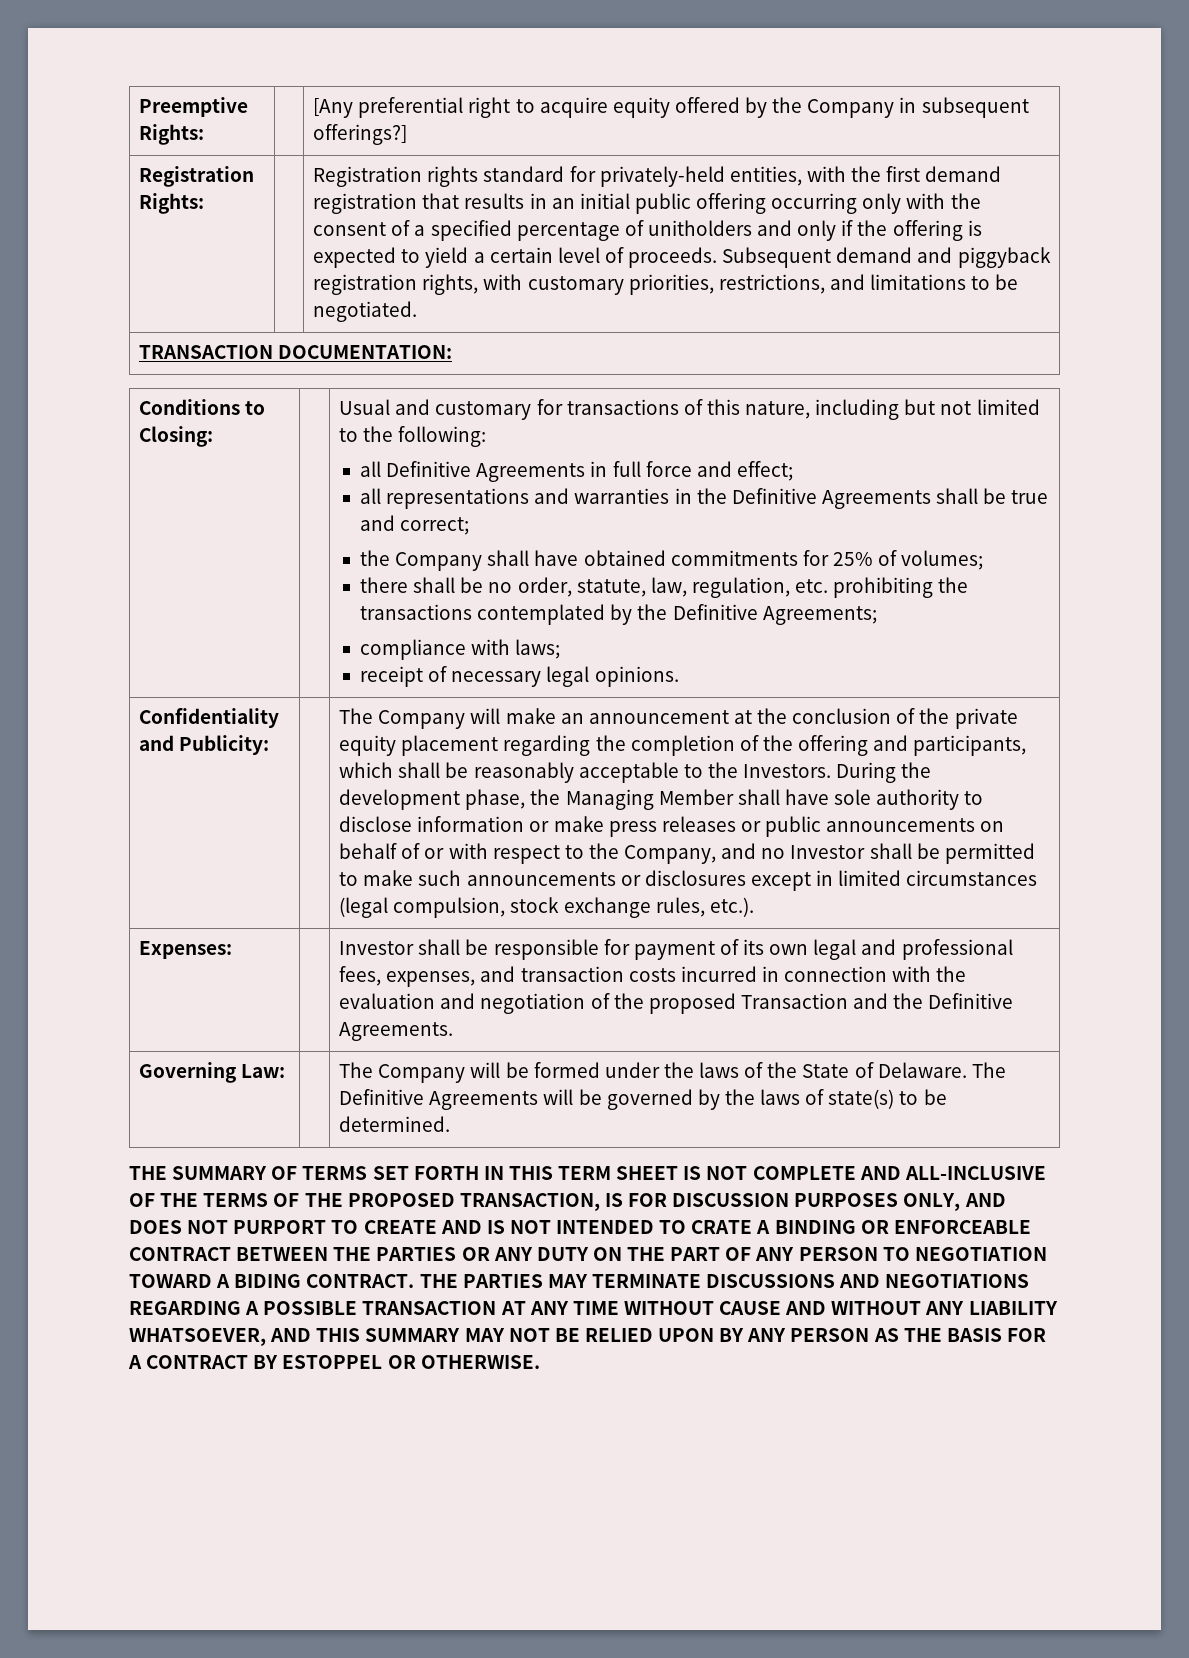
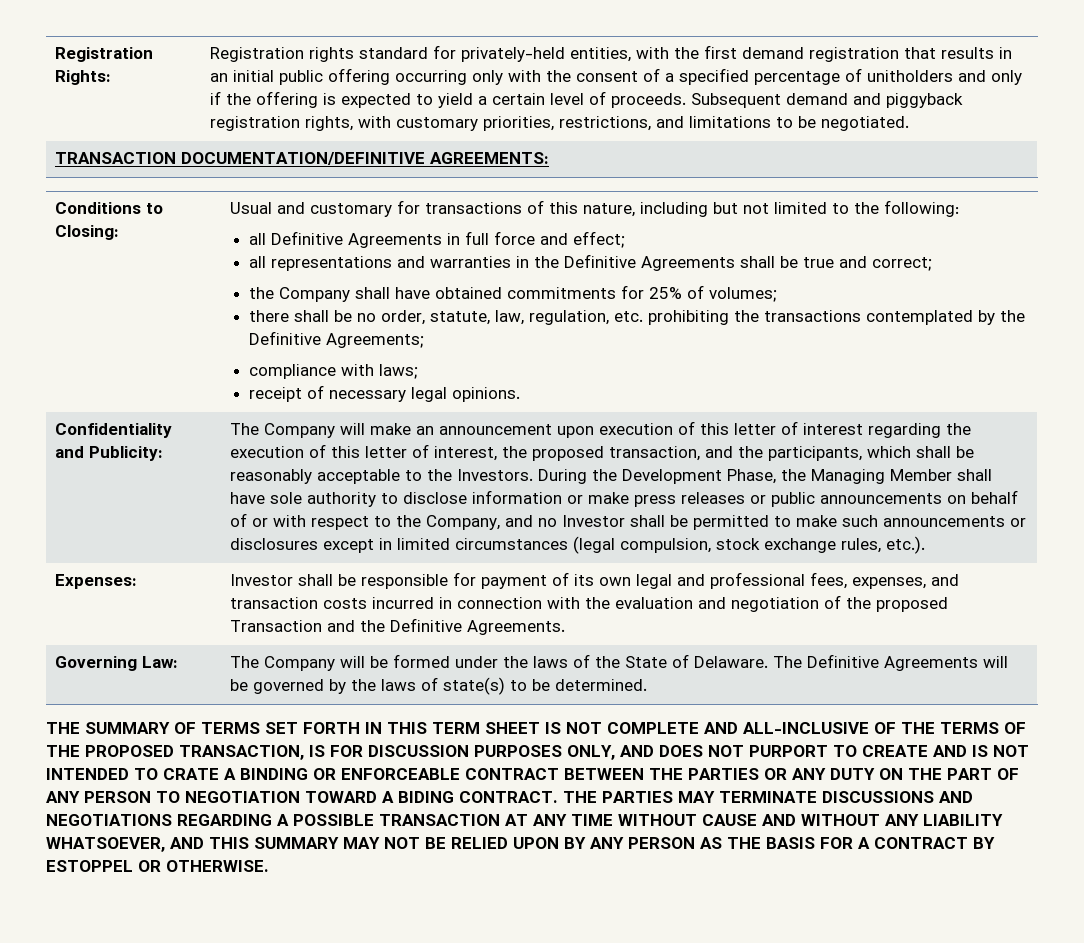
- Preemptive Rights: | | [Any preferential right to acquire equity offered by the Company in subsequent offerings?]
- TRANSACTION DOCUMENTATION:
+ TRANSACTION DOCUMENTATION/DEFINITIVE AGREEMENTS:
- The Company will make an announcement at the conclusion of the private equity placement regarding the completion of the offering and participants, which shall be reasonably acceptable to the Investors.
+ The Company will make an announcement upon execution of this letter of interest regarding the execution of this letter of interest, the proposed transaction, and the participants, which shall be reasonably acceptable to the Investors.
- During the development phase, the Managing Member shall have sole authority to disclose information or make press releases or public announcements on behalf of or with respect to the Company, and no Investor shall be permitted to make such announcements or disclosures except in limited circumstances (legal compulsion, stock exchange rules, etc.).
+ During the Development Phase, the Managing Member shall have sole authority to disclose information or make press releases or public announcements on behalf of or with respect to the Company, and no Investor shall be permitted to make such announcements or disclosures except in limited circumstances (legal compulsion, stock exchange rules, etc.).

